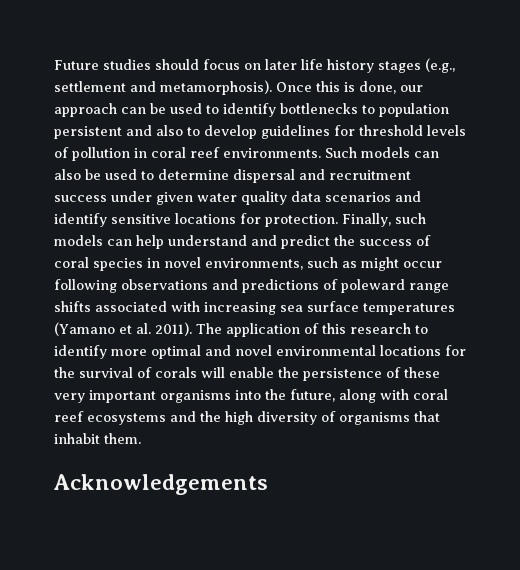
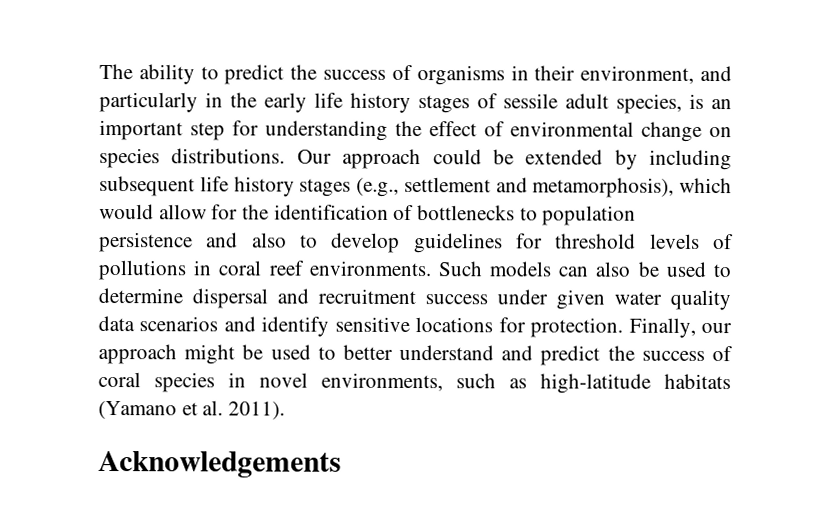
- Future studies should focus on later life history stages (e.g., settlement and metamorphosis). Once this is done, our approach can be used to identify bottlenecks to population persistent and also to develop guidelines for threshold levels of pollution in coral reef environments.
+ The ability to predict the success of organisms in their environment, and particularly in the early life history stages of sessile adult species, is an important step for understanding the effect of environmental change on species distributions. Our approach could be extended by including subsequent life history stages (e.g., settlement and metamorphosis), which would allow for the identification of bottlenecks to population persistence and also to develop guidelines for threshold levels of pollutions in coral reef environments.
- Finally, such models can help understand and predict the success of coral species in novel environments, such as might occur following observations and predictions of poleward range shifts associated with increasing sea surface temperatures (Yamano et al. 2011). The application of this research to identify more optimal and novel environmental locations for the survival of corals will enable the persistence of these very important organisms into the future, along with coral reef ecosystems and the high diversity of organisms that inhabit them.
+ Finally, our approach might be used to better understand and predict the success of coral species in novel environments, such as high-latitude habitats (Yamano et al. 2011).

